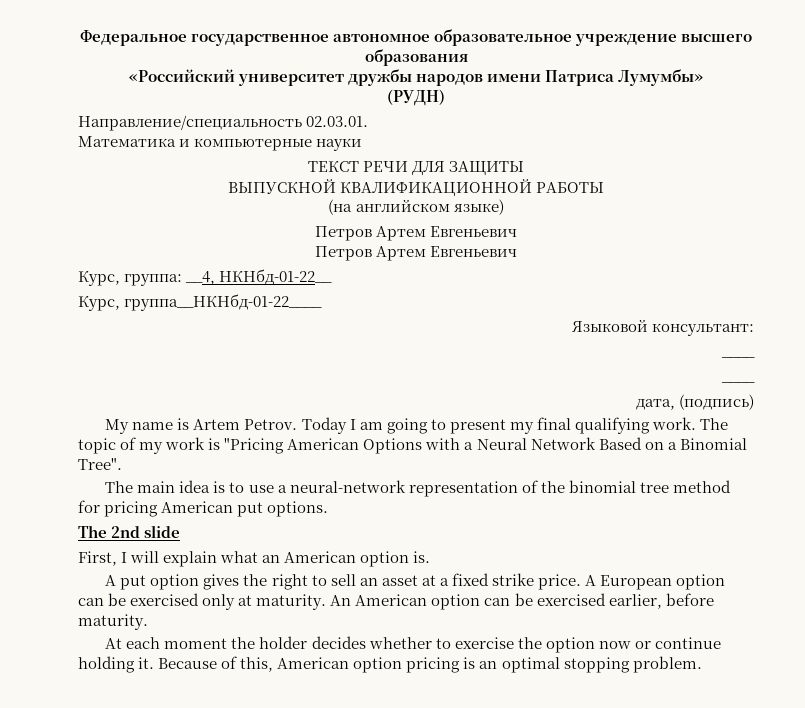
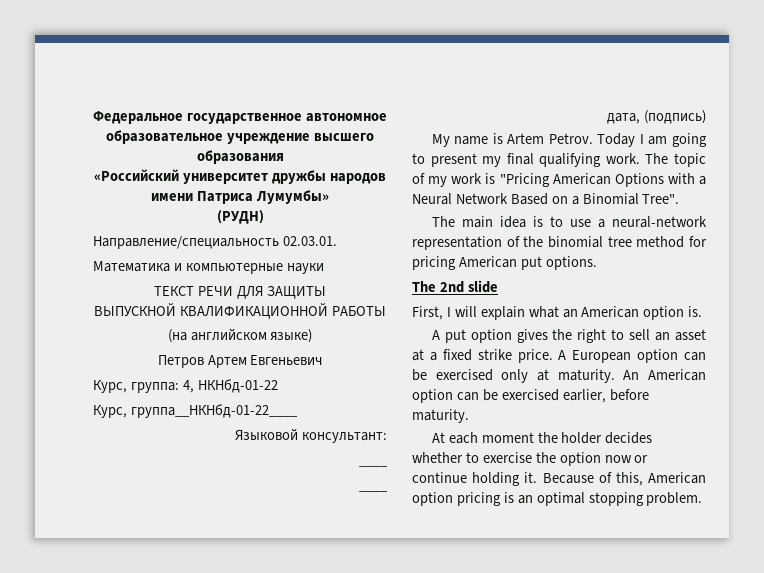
  (на английском языке)
- Петров Артем Евгеньевич
- Курс, группа: __4, НКНбд-01-22__
+ Курс, группа: 4, НКНбд-01-22

